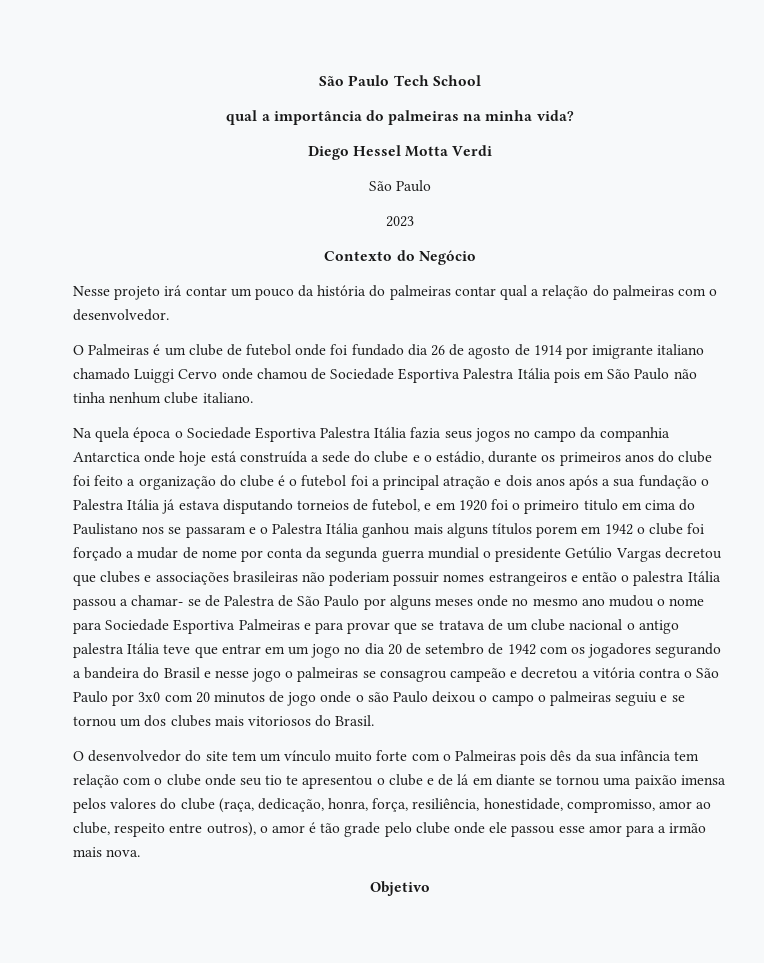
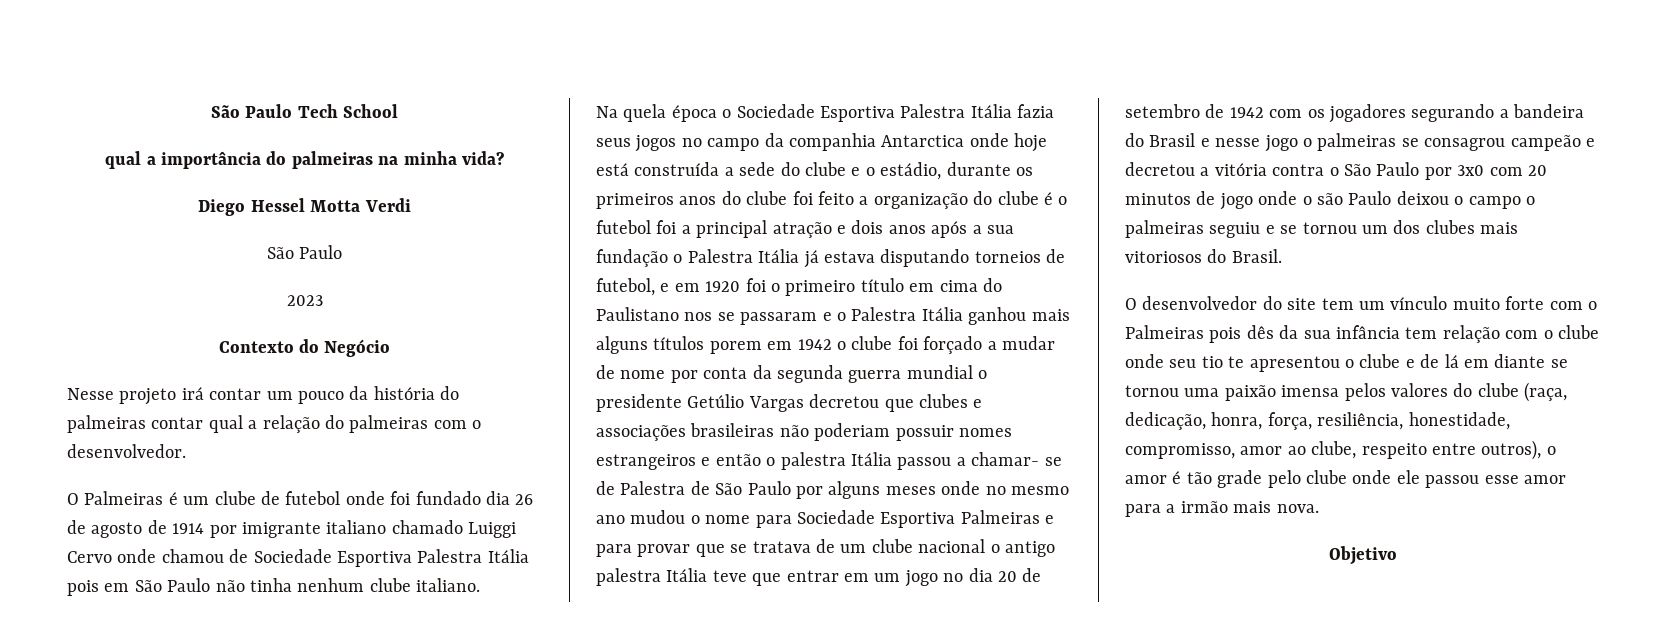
- Na quela época o Sociedade Esportiva Palestra Itália fazia seus jogos no campo da companhia Antarctica onde hoje está construída a sede do clube e o estádio, durante os primeiros anos do clube foi feito a organização do clube é o futebol foi a principal atração e dois anos após a sua fundação o Palestra Itália já estava disputando torneios de futebol, e em 1920 foi o primeiro titulo em cima do Paulistano nos se passaram e o Palestra Itália ganhou mais alguns títulos porem em 1942 o clube foi forçado a mudar de nome por conta da segunda guerra mundial o presidente Getúlio Vargas decretou que clubes e associações brasileiras não poderiam possuir nomes estrangeiros e então o palestra Itália passou a chamar- se de Palestra de São Paulo por alguns meses onde no mesmo ano mudou o nome para Sociedade Esportiva Palmeiras e para provar que se tratava de um clube nacional o antigo palestra Itália teve que entrar em um jogo no dia 20 de setembro de 1942 com os jogadores segurando a bandeira do Brasil e nesse jogo o palmeiras se consagrou campeão e decretou a vitória contra o São Paulo por 3x0 com 20 minutos de jogo onde o são Paulo deixou o campo o palmeiras seguiu e se tornou um dos clubes mais vitoriosos do Brasil.
+ Na quela época o Sociedade Esportiva Palestra Itália fazia seus jogos no campo da companhia Antarctica onde hoje está construída a sede do clube e o estádio, durante os primeiros anos do clube foi feito a organização do clube é o futebol foi a principal atração e dois anos após a sua fundação o Palestra Itália já estava disputando torneios de futebol, e em 1920 foi o primeiro título em cima do Paulistano nos se passaram e o Palestra Itália ganhou mais alguns títulos porem em 1942 o clube foi forçado a mudar de nome por conta da segunda guerra mundial o presidente Getúlio Vargas decretou que clubes e associações brasileiras não poderiam possuir nomes estrangeiros e então o palestra Itália passou a chamar- se de Palestra de São Paulo por alguns meses onde no mesmo ano mudou o nome para Sociedade Esportiva Palmeiras e para provar que se tratava de um clube nacional o antigo palestra Itália teve que entrar em um jogo no dia 20 de setembro de 1942 com os jogadores segurando a bandeira do Brasil e nesse jogo o palmeiras se consagrou campeão e decretou a vitória contra o São Paulo por 3x0 com 20 minutos de jogo onde o são Paulo deixou o campo o palmeiras seguiu e se tornou um dos clubes mais vitoriosos do Brasil.

